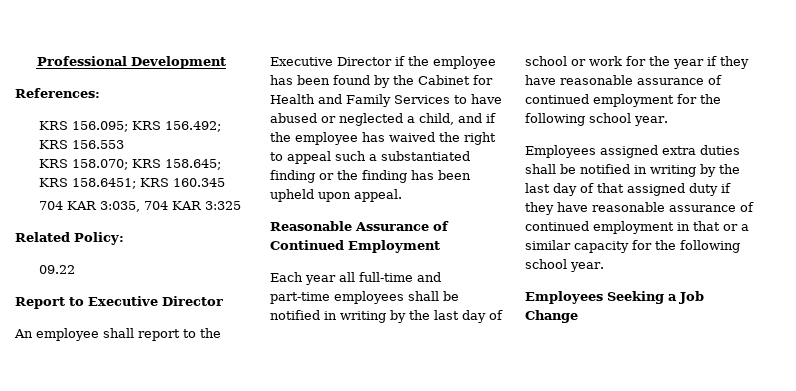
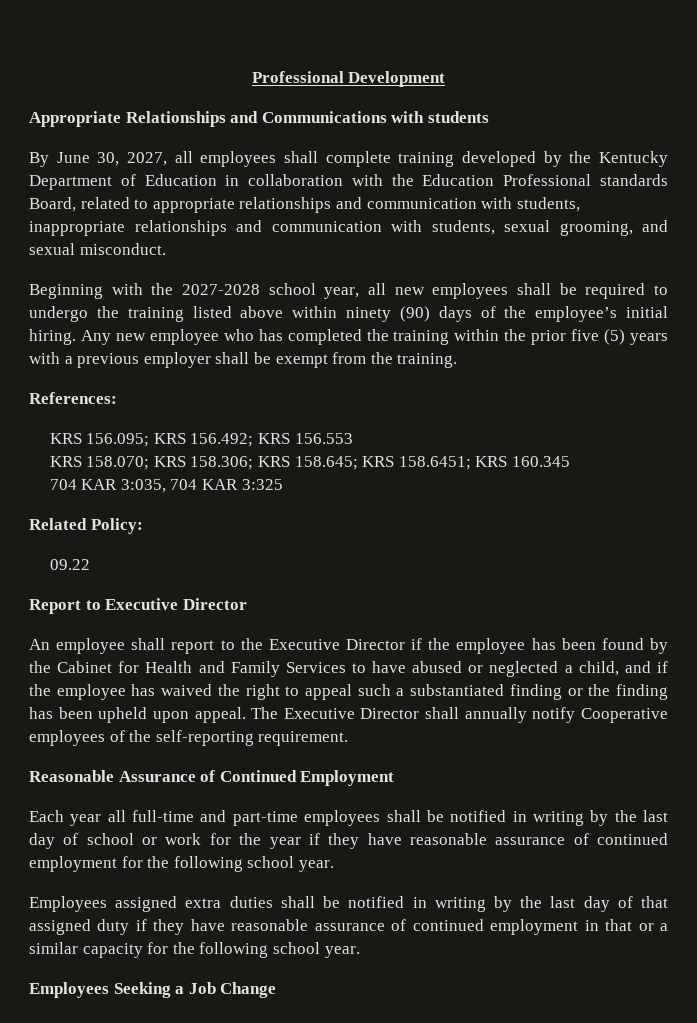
+ Appropriate Relationships and Communications with students
+ By June 30, 2027, all employees shall complete training developed by the Kentucky Department of Education in collaboration with the Education Professional standards Board, related to appropriate relationships and communication with students, inappropriate relationships and communication with students, sexual grooming, and sexual misconduct.
+ Beginning with the 2027-2028 school year, all new employees shall be required to undergo the training listed above within ninety (90) days of the employee’s initial hiring. Any new employee who has completed the training within the prior five (5) years with a previous employer shall be exempt from the training.
- KRS 158.070; KRS 158.645; KRS 158.6451; KRS 160.345
+ KRS 158.070; KRS 158.306; KRS 158.645; KRS 158.6451; KRS 160.345
+ The Executive Director shall annually notify Cooperative employees of the self-reporting requirement.

